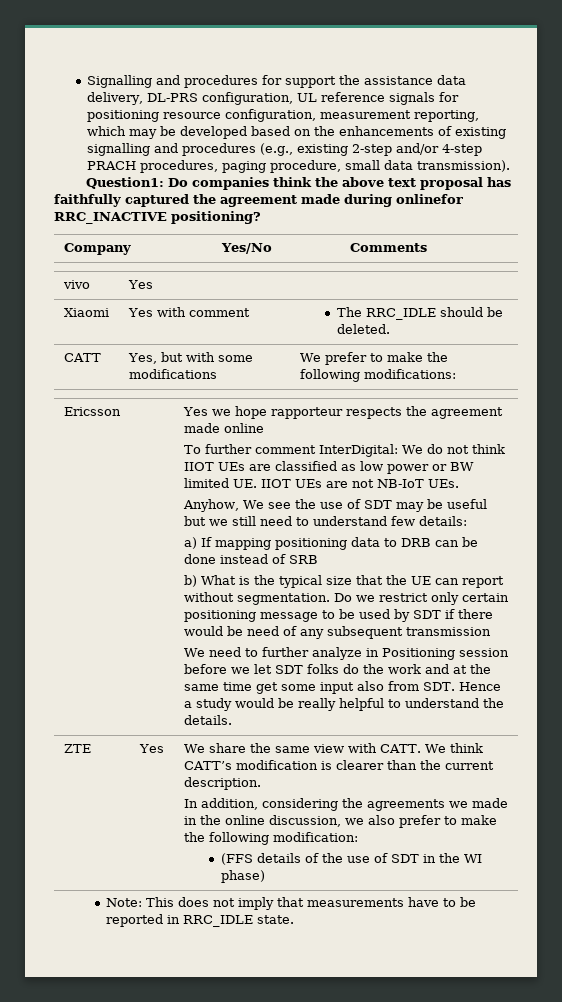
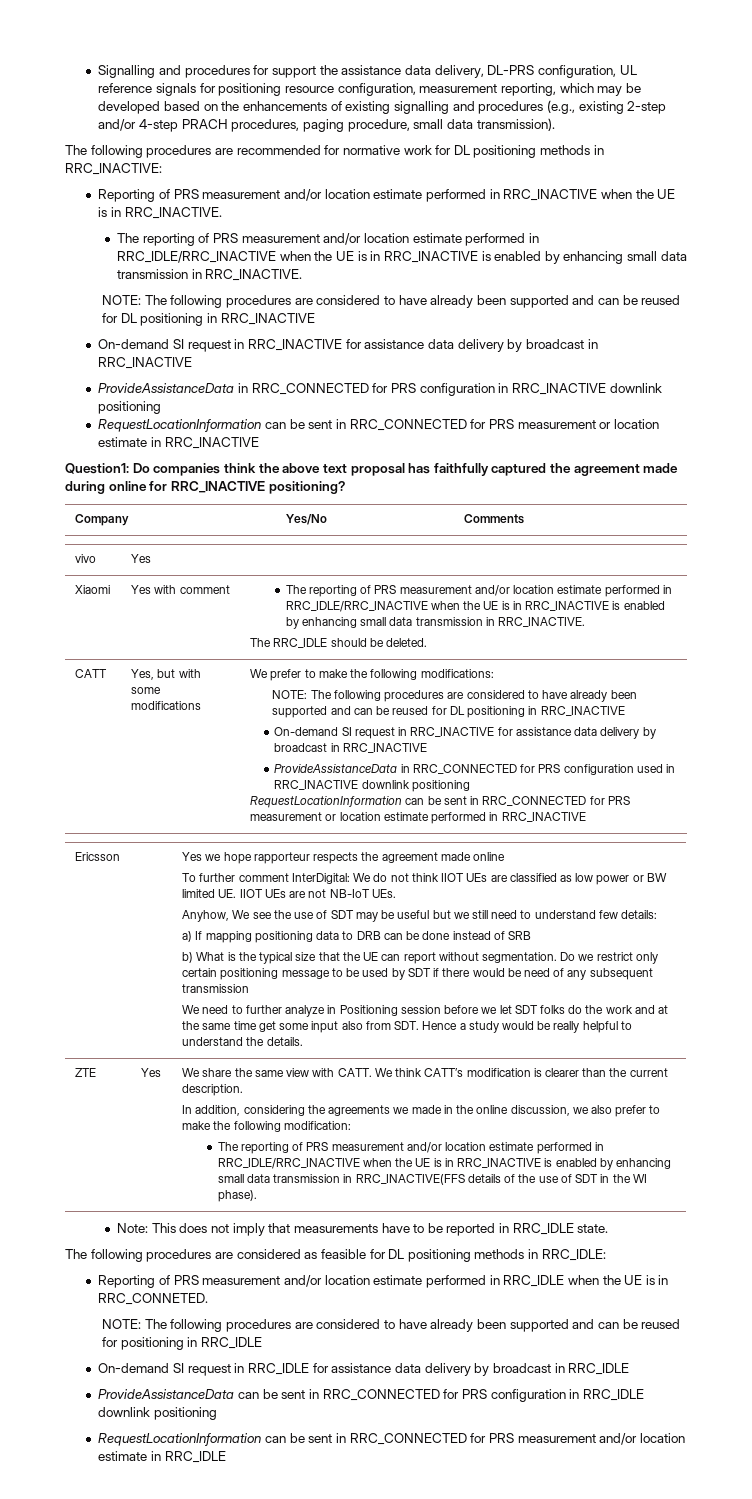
+ The following procedures are recommended for normative work for DL positioning methods in RRC_INACTIVE:
+ Reporting of PRS measurement and/or location estimate performed in RRC_INACTIVE when the UE is in RRC_INACTIVE.
+ The reporting of PRS measurement and/or location estimate performed in RRC_IDLE/RRC_INACTIVE when the UE is in RRC_INACTIVE is enabled by enhancing small data transmission in RRC_INACTIVE.
+ NOTE: The following procedures are considered to have already been supported and can be reused for DL positioning in RRC_INACTIVE
+ On-demand SI request in RRC_INACTIVE for assistance data delivery by broadcast in RRC_INACTIVE
+ ProvideAssistanceData in RRC_CONNECTED for PRS configuration in RRC_INACTIVE downlink positioning
+ RequestLocationInformation can be sent in RRC_CONNECTED for PRS measurement or location estimate in RRC_INACTIVE
- Question1: Do companies think the above text proposal has faithfully captured the agreement made during onlinefor RRC_INACTIVE positioning?
+ Question1: Do companies think the above text proposal has faithfully captured the agreement made during online for RRC_INACTIVE positioning?
- Xiaomi | Yes with comment | The RRC_IDLE should be deleted.
+ Xiaomi | Yes with comment | The reporting of PRS measurement and/or location estimate performed in RRC_IDLE/RRC_INACTIVE when the UE is in RRC_INACTIVE is enabled by enhancing small data transmission in RRC_INACTIVE.
+ The RRC_IDLE should be deleted.
  We prefer to make the following modifications:
+ NOTE: The following procedures are considered to have already been supported and can be reused for DL positioning in RRC_INACTIVE
+ On-demand SI request in RRC_INACTIVE for assistance data delivery by broadcast in RRC_INACTIVE
+ ProvideAssistanceData in RRC_CONNECTED for PRS configuration used in RRC_INACTIVE downlink positioning
+ RequestLocationInformation can be sent in RRC_CONNECTED for PRS measurement or location estimate performed in RRC_INACTIVE
- (FFS details of the use of SDT in the WI phase)
+ The reporting of PRS measurement and/or location estimate performed in RRC_IDLE/RRC_INACTIVE when the UE is in RRC_INACTIVE is enabled by enhancing small data transmission in RRC_INACTIVE(FFS details of the use of SDT in the WI phase).
+ The following procedures are considered as feasible for DL positioning methods in RRC_IDLE:
+ Reporting of PRS measurement and/or location estimate performed in RRC_IDLE when the UE is in RRC_CONNETED.
+ NOTE: The following procedures are considered to have already been supported and can be reused for positioning in RRC_IDLE
+ On-demand SI request in RRC_IDLE for assistance data delivery by broadcast in RRC_IDLE
+ ProvideAssistanceData can be sent in RRC_CONNECTED for PRS configuration in RRC_IDLE downlink positioning
+ RequestLocationInformation can be sent in RRC_CONNECTED for PRS measurement and/or location estimate in RRC_IDLE

